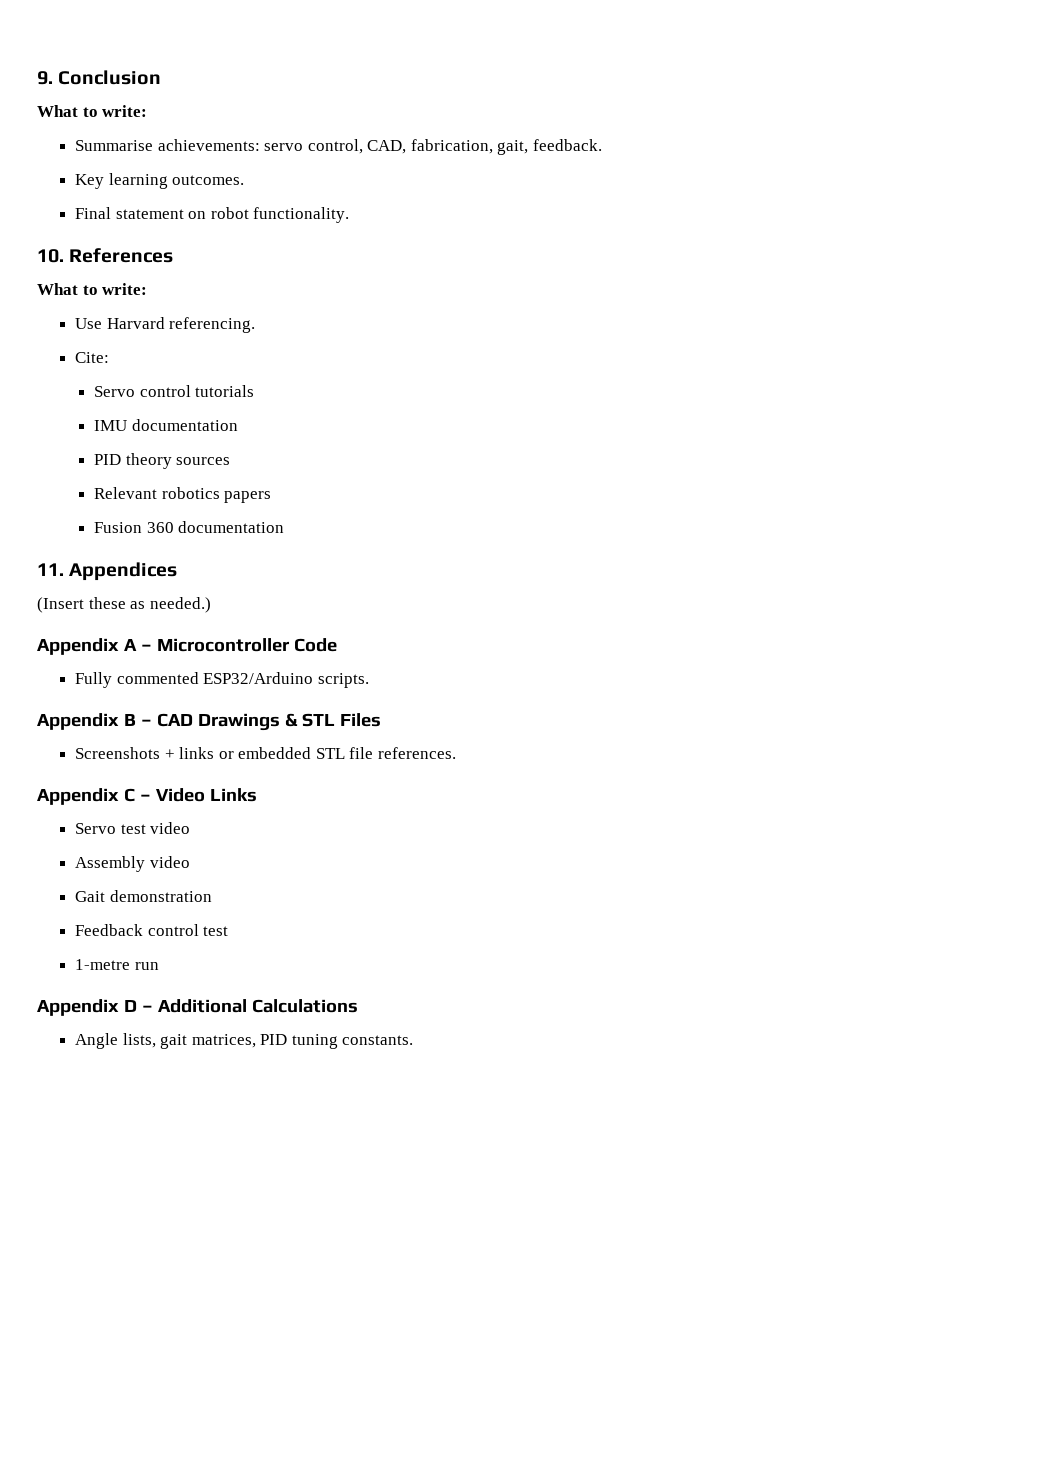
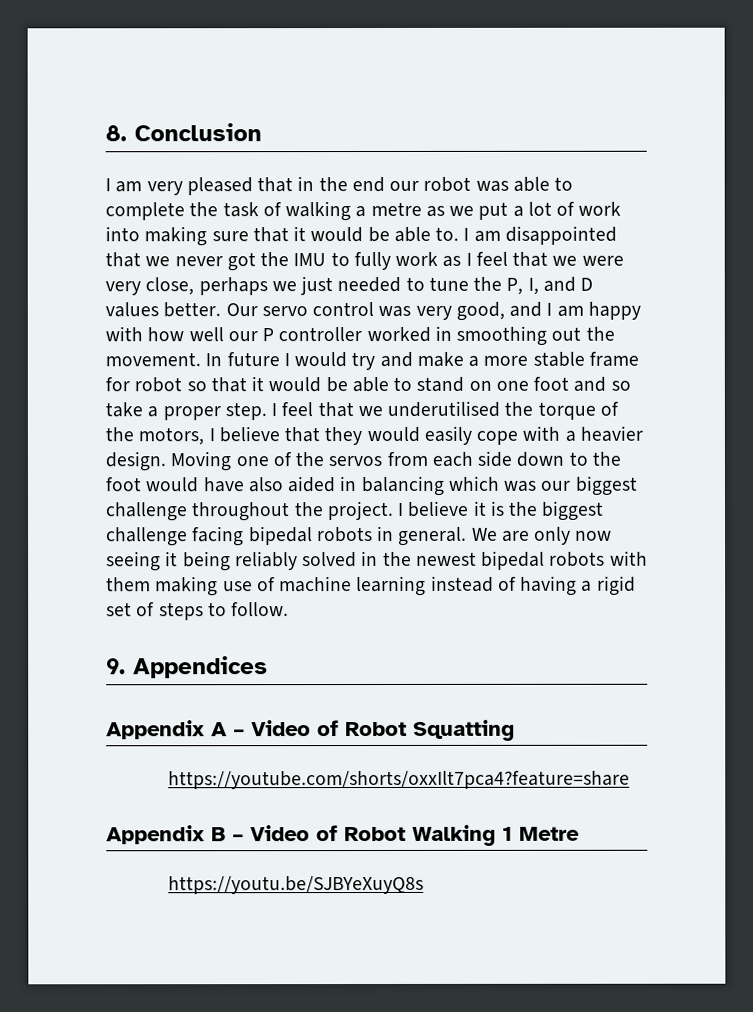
- 9. Conclusion
- What to write:
- Summarise achievements: servo control, CAD, fabrication, gait, feedback.
- Key learning outcomes.
- Final statement on robot functionality.
- 10. References
- What to write:
- Use Harvard referencing.
- Cite:
- Servo control tutorials
- IMU documentation
- PID theory sources
- Relevant robotics papers
- Fusion 360 documentation
- 11. Appendices
- (Insert these as needed.)
- Appendix A – Microcontroller Code
- Fully commented ESP32/Arduino scripts.
- Appendix B – CAD Drawings & STL Files
- Screenshots + links or embedded STL file references.
- Appendix C – Video Links
- Servo test video
- Assembly video
- Gait demonstration
- Feedback control test
- 1-metre run
- Appendix D – Additional Calculations
- Angle lists, gait matrices, PID tuning constants.
+ 8. Conclusion
+ I am very pleased that in the end our robot was able to complete the task of walking a metre as we put a lot of work into making sure that it would be able to. I am disappointed that we never got the IMU to fully work as I feel that we were very close, perhaps we just needed to tune the P, I, and D values better. Our servo control was very good, and I am happy with how well our P controller worked in smoothing out the movement. In future I would try and make a more stable frame for robot so that it would be able to stand on one foot and so take a proper step. I feel that we underutilised the torque of the motors, I believe that they would easily cope with a heavier design. Moving one of the servos from each side down to the foot would have also aided in balancing which was our biggest challenge throughout the project. I believe it is the biggest challenge facing bipedal robots in general. We are only now seeing it being reliably solved in the newest bipedal robots with them making use of machine learning instead of having a rigid set of steps to follow.
+ 9. Appendices
+ Appendix A – Video of Robot Squatting
+ https://youtube.com/shorts/oxxIlt7pca4?feature=share
+ Appendix B – Video of Robot Walking 1 Metre
+ https://youtu.be/SJBYeXuyQ8s

